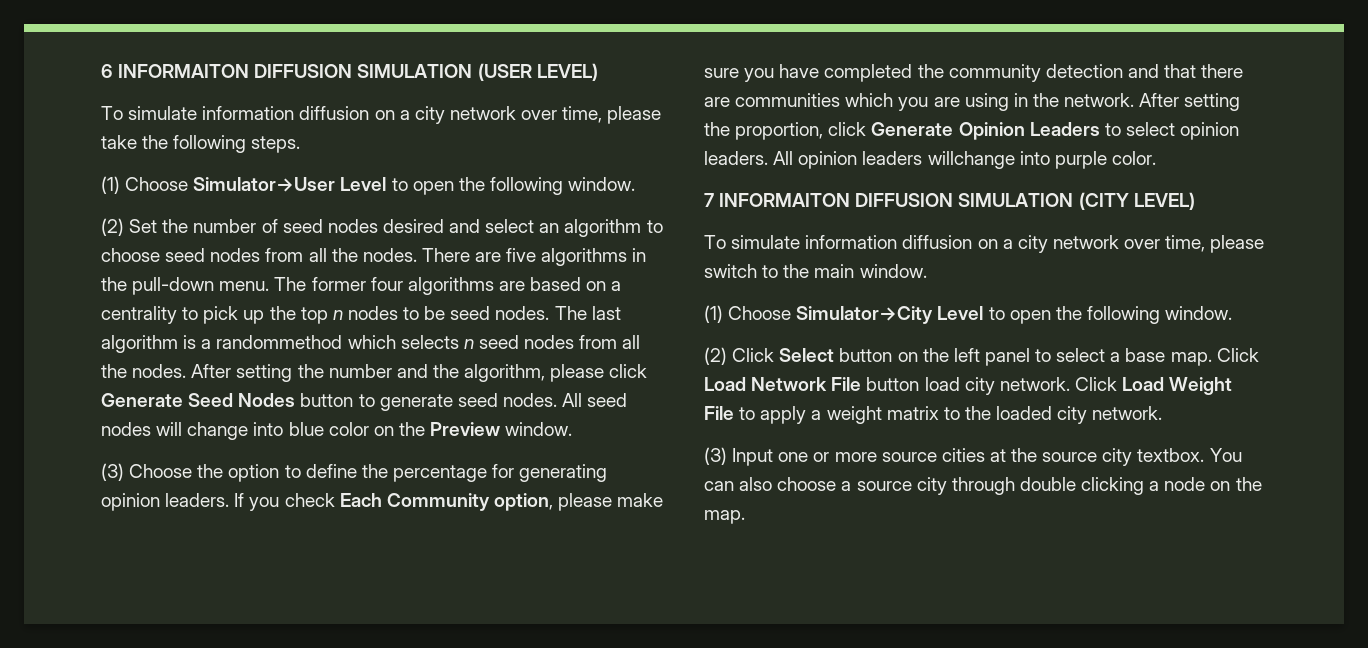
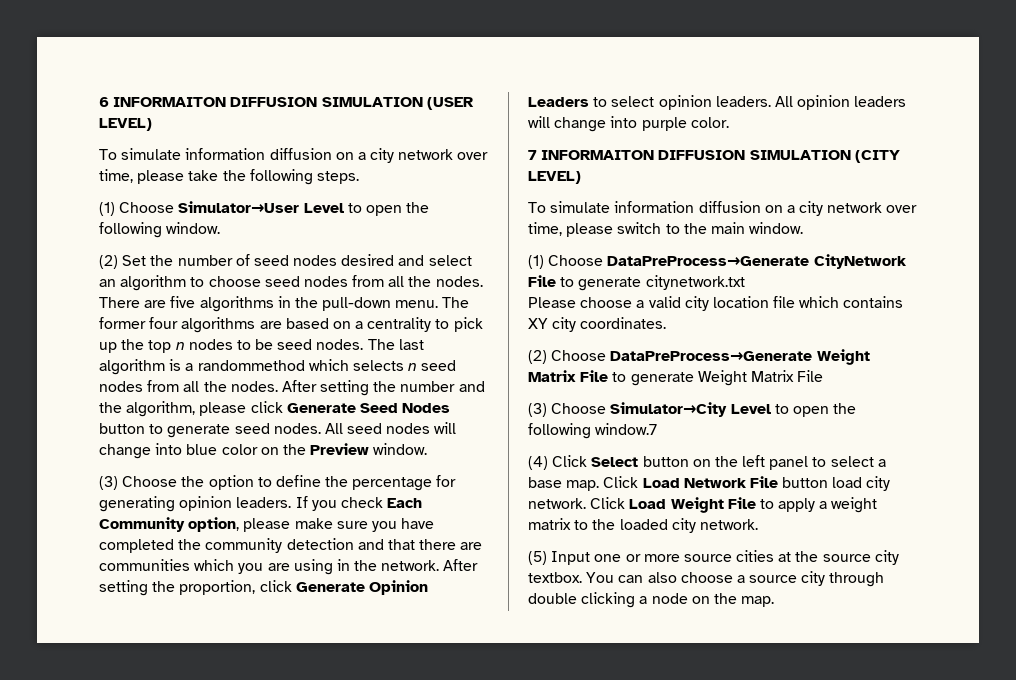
- All opinion leaders willchange into purple color.
+ All opinion leaders will change into purple color.
- (1) Choose Simulator→City Level to open the following window.
- (2) Click Select button on the left panel to select a base map.
+ (1) Choose DataPreProcess→Generate CityNetwork File to generate citynetwork.txt
+ Please choose a valid city location file which contains XY city coordinates.
+ (2) Choose DataPreProcess→Generate Weight Matrix File to generate Weight Matrix File
+ (3) Choose Simulator→City Level to open the following window.7
+ (4) Click Select button on the left panel to select a base map.
- (3) Input one or more source cities at the source city textbox.
+ (5) Input one or more source cities at the source city textbox.

